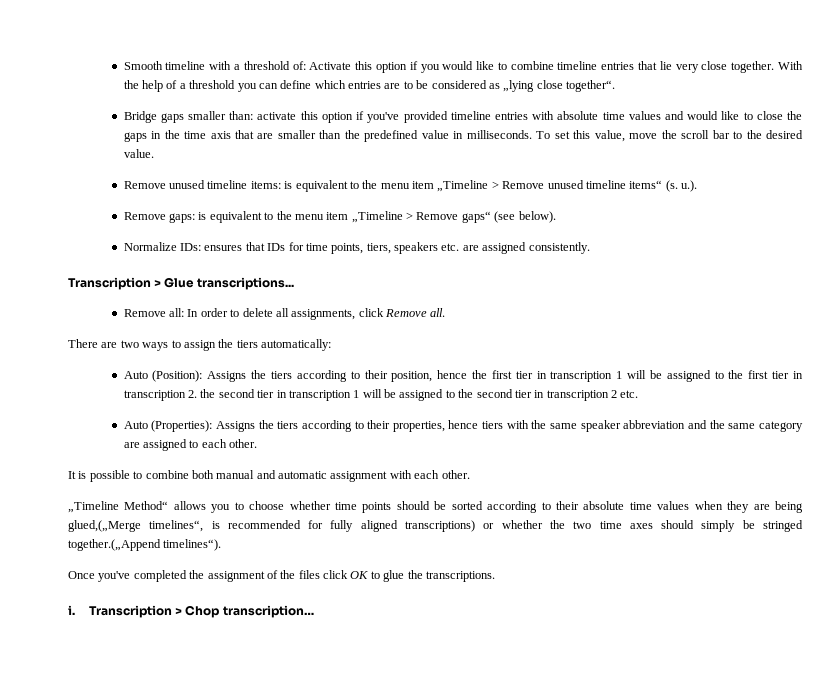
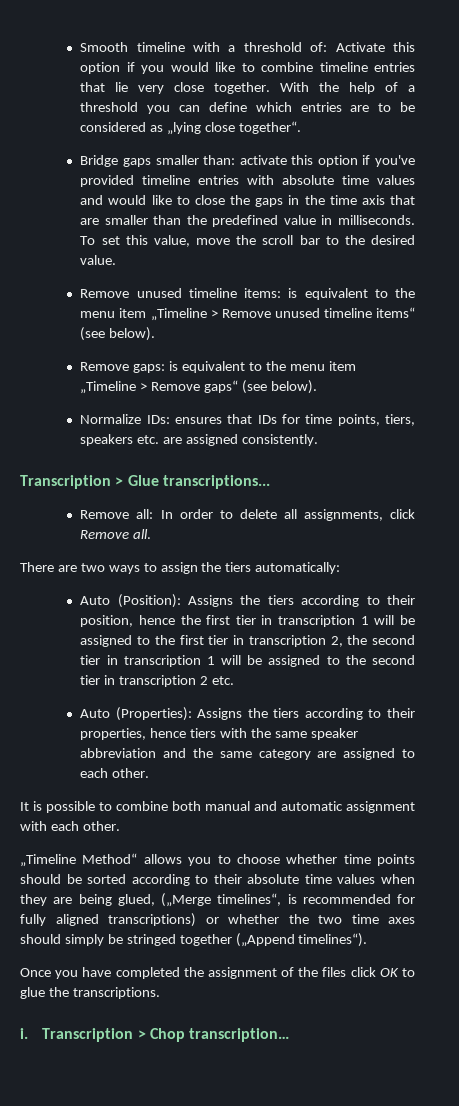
- Remove unused timeline items: is equivalent to the menu item „Timeline > Remove unused timeline items“ (s. u.).
+ Remove unused timeline items: is equivalent to the menu item „Timeline > Remove unused timeline items“ (see below).
- Auto (Position): Assigns the tiers according to their position, hence the first tier in transcription 1 will be assigned to the first tier in transcription 2. the second tier in transcription 1 will be assigned to the second tier in transcription 2 etc.
+ Auto (Position): Assigns the tiers according to their position, hence the first tier in transcription 1 will be assigned to the first tier in transcription 2, the second tier in transcription 1 will be assigned to the second tier in transcription 2 etc.
- „Timeline Method“ allows you to choose whether time points should be sorted according to their absolute time values when they are being glued,(„Merge timelines“, is recommended for fully aligned transcriptions) or whether the two time axes should simply be stringed together.(„Append timelines“).
+ „Timeline Method“ allows you to choose whether time points should be sorted according to their absolute time values when they are being glued, („Merge timelines“, is recommended for fully aligned transcriptions) or whether the two time axes should simply be stringed together („Append timelines“).
- Once you've completed the assignment of the files click OK to glue the transcriptions.
+ Once you have completed the assignment of the files click OK to glue the transcriptions.

